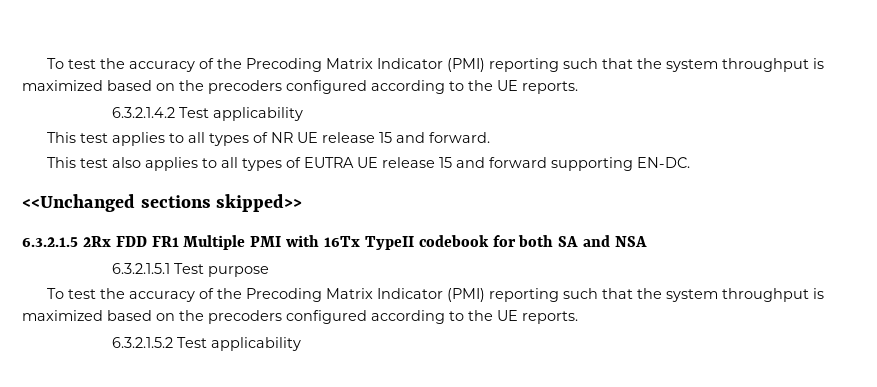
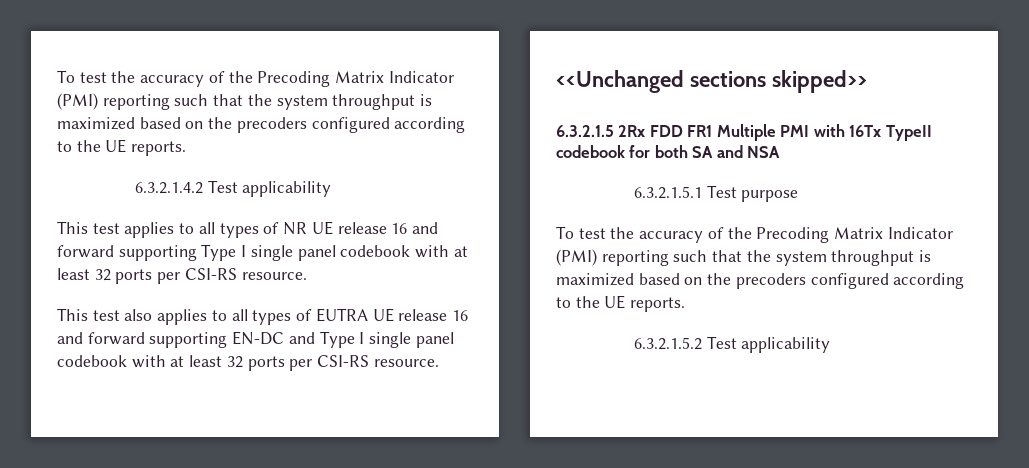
- This test applies to all types of NR UE release 15 and forward.
+ This test applies to all types of NR UE release 16 and forward supporting Type I single panel codebook with at least 32 ports per CSI-RS resource.
- This test also applies to all types of EUTRA UE release 15 and forward supporting EN-DC.
+ This test also applies to all types of EUTRA UE release 16 and forward supporting EN-DC and Type I single panel codebook with at least 32 ports per CSI-RS resource.

